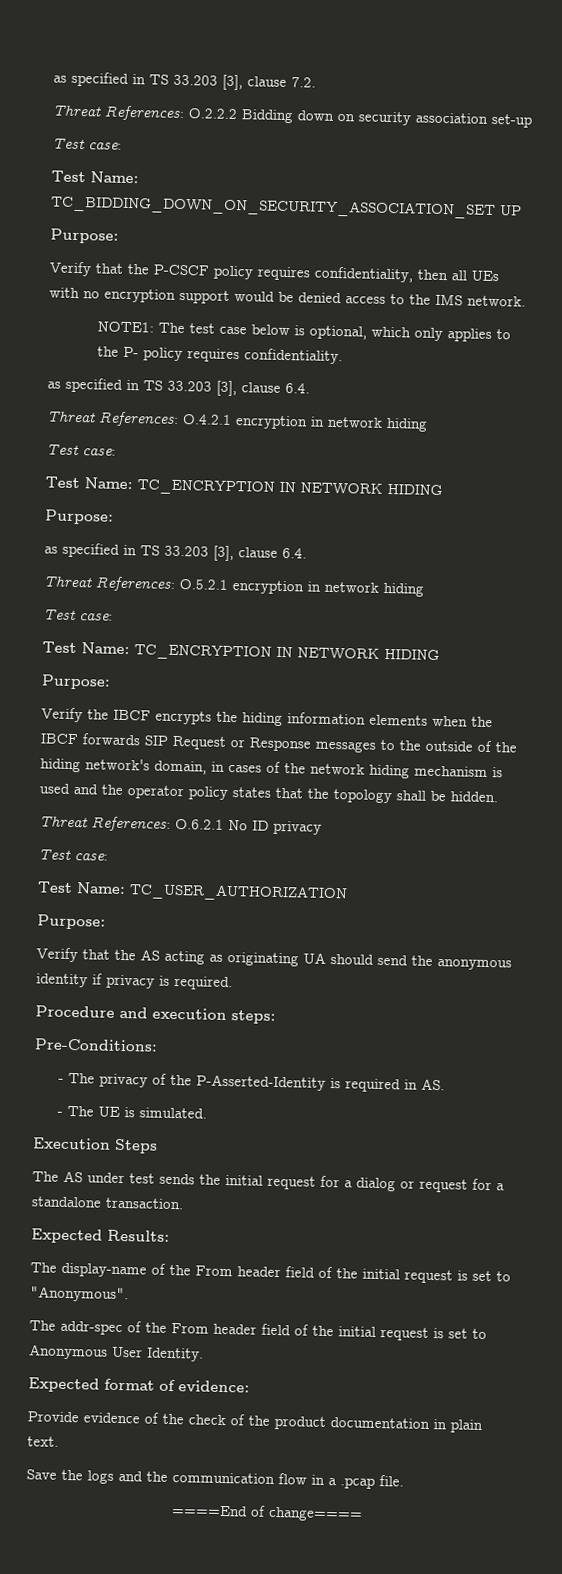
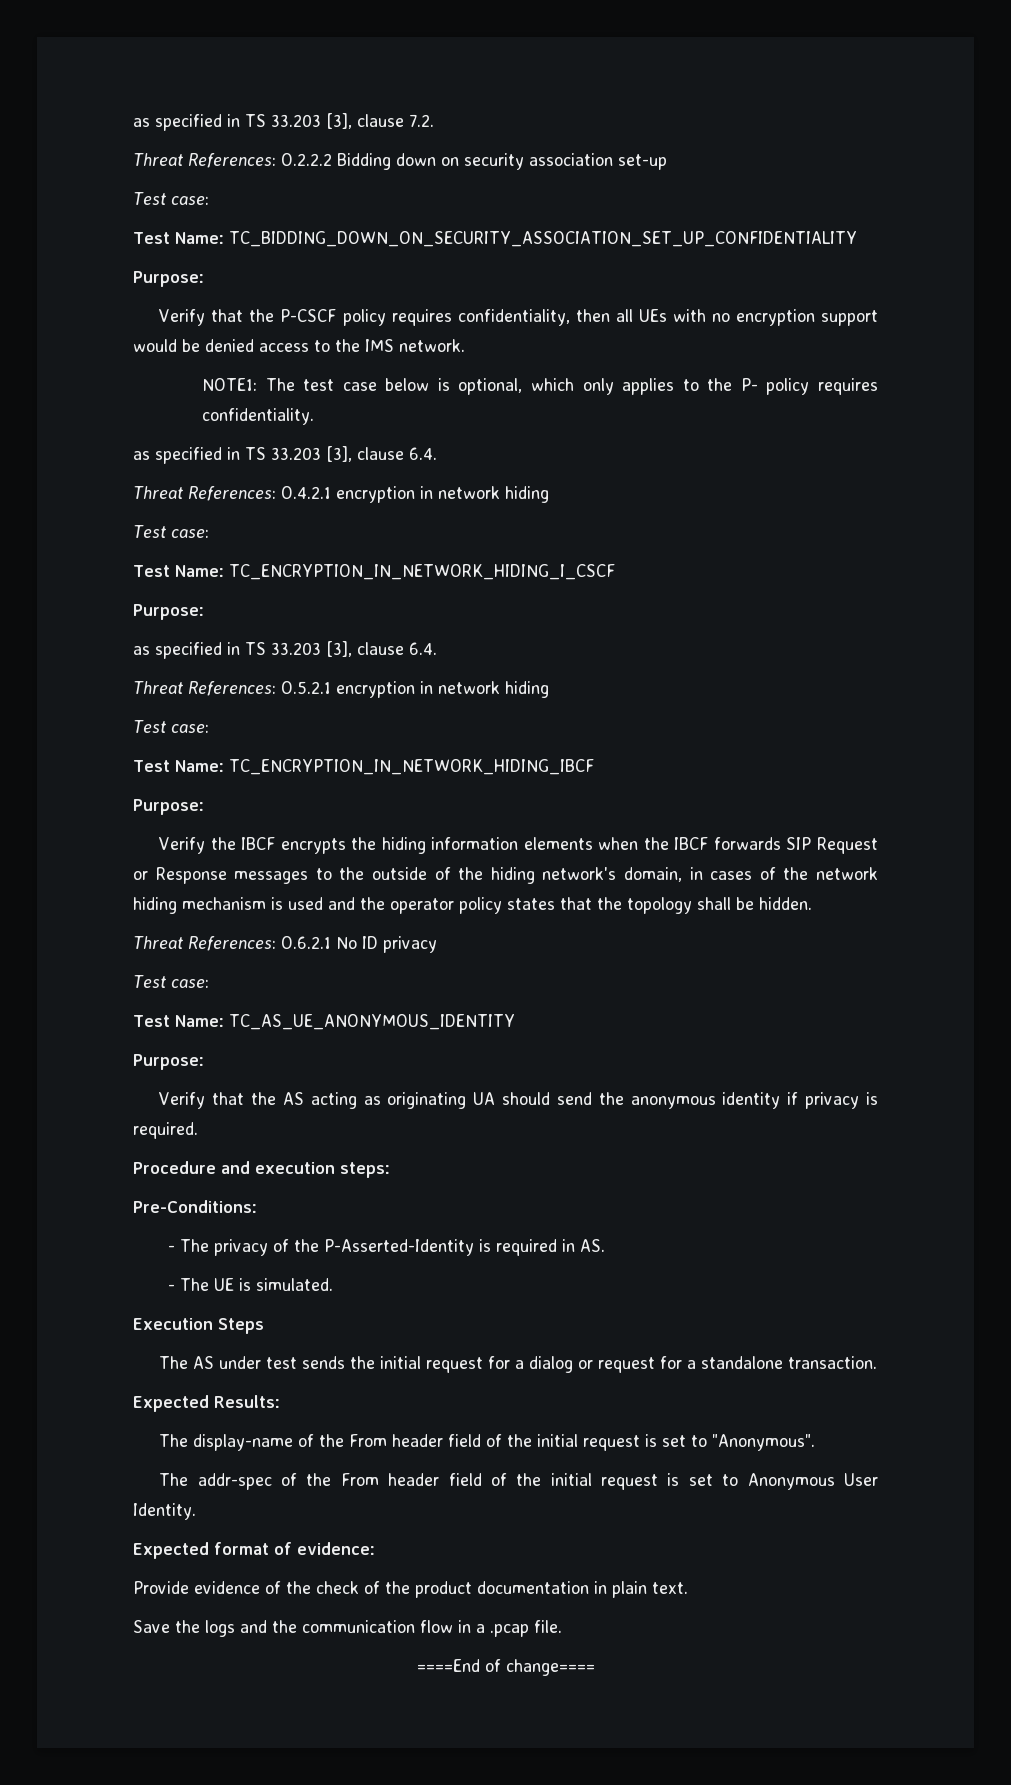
- Test Name: TC_BIDDING_DOWN_ON_SECURITY_ASSOCIATION_SET UP
+ Test Name: TC_BIDDING_DOWN_ON_SECURITY_ASSOCIATION_SET_UP_CONFIDENTIALITY
  Threat References: O.4.2.1 encryption in network hiding
  Test case:
- Test Name: TC_ENCRYPTION IN NETWORK HIDING
+ Test Name: TC_ENCRYPTION_IN_NETWORK_HIDING_I_CSCF
  Threat References: O.5.2.1 encryption in network hiding
  Test case:
- Test Name: TC_ENCRYPTION IN NETWORK HIDING
+ Test Name: TC_ENCRYPTION_IN_NETWORK_HIDING_IBCF
- Test Name: TC_USER_AUTHORIZATION
+ Test Name: TC_AS_UE_ANONYMOUS_IDENTITY

